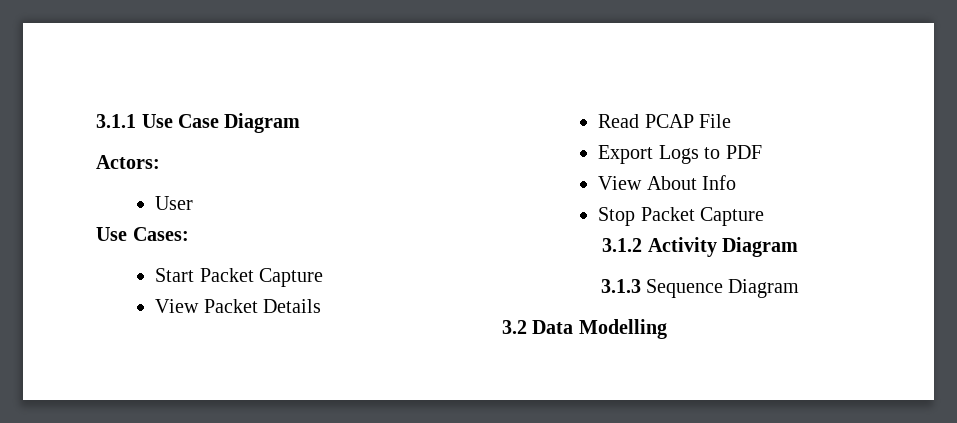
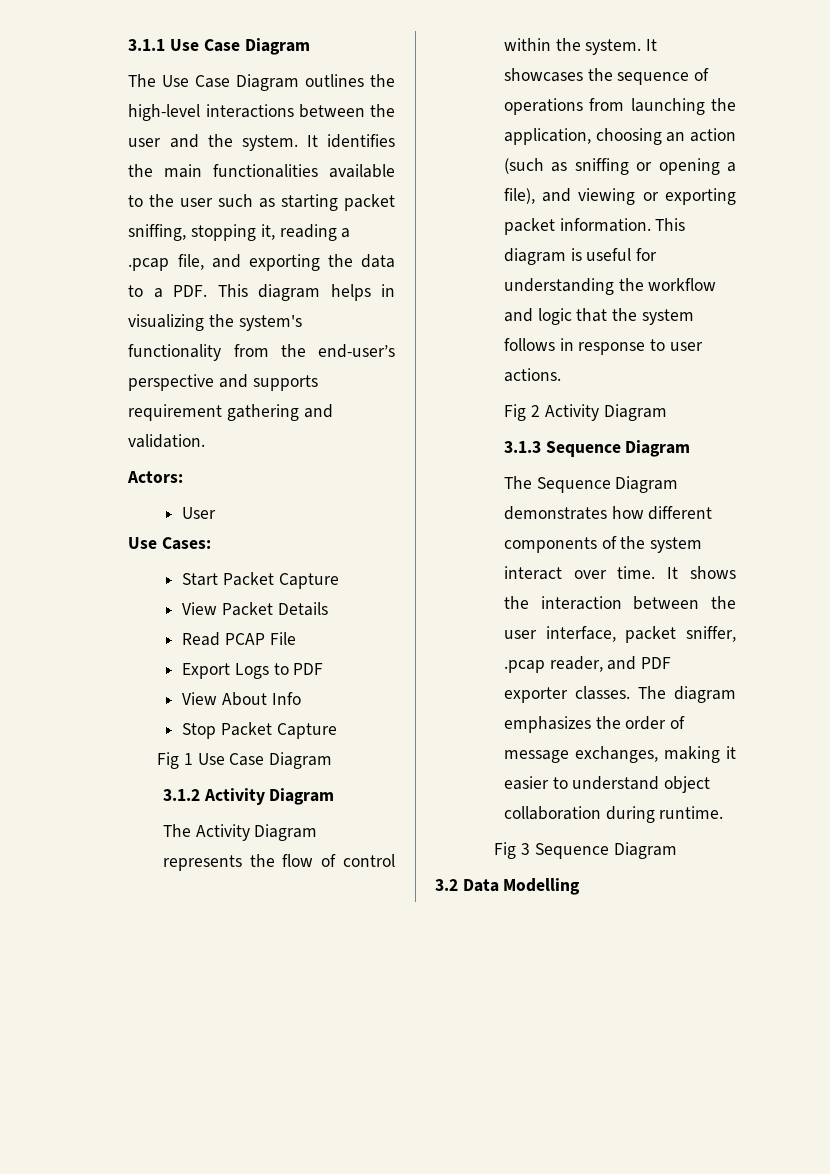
+ The Use Case Diagram outlines the high-level interactions between the user and the system. It identifies the main functionalities available to the user such as starting packet sniffing, stopping it, reading a .pcap file, and exporting the data to a PDF. This diagram helps in visualizing the system's functionality from the end-user’s perspective and supports requirement gathering and validation.
+ Fig 1 Use Case Diagram
  3.1.2 Activity Diagram
+ The Activity Diagram represents the flow of control within the system. It showcases the sequence of operations from launching the application, choosing an action (such as sniffing or opening a file), and viewing or exporting packet information. This diagram is useful for understanding the workflow and logic that the system follows in response to user actions.
+ Fig 2 Activity Diagram
  3.1.3 Sequence Diagram
+ The Sequence Diagram demonstrates how different components of the system interact over time. It shows the interaction between the user interface, packet sniffer, .pcap reader, and PDF exporter classes. The diagram emphasizes the order of message exchanges, making it easier to understand object collaboration during runtime.
+ Fig 3 Sequence Diagram

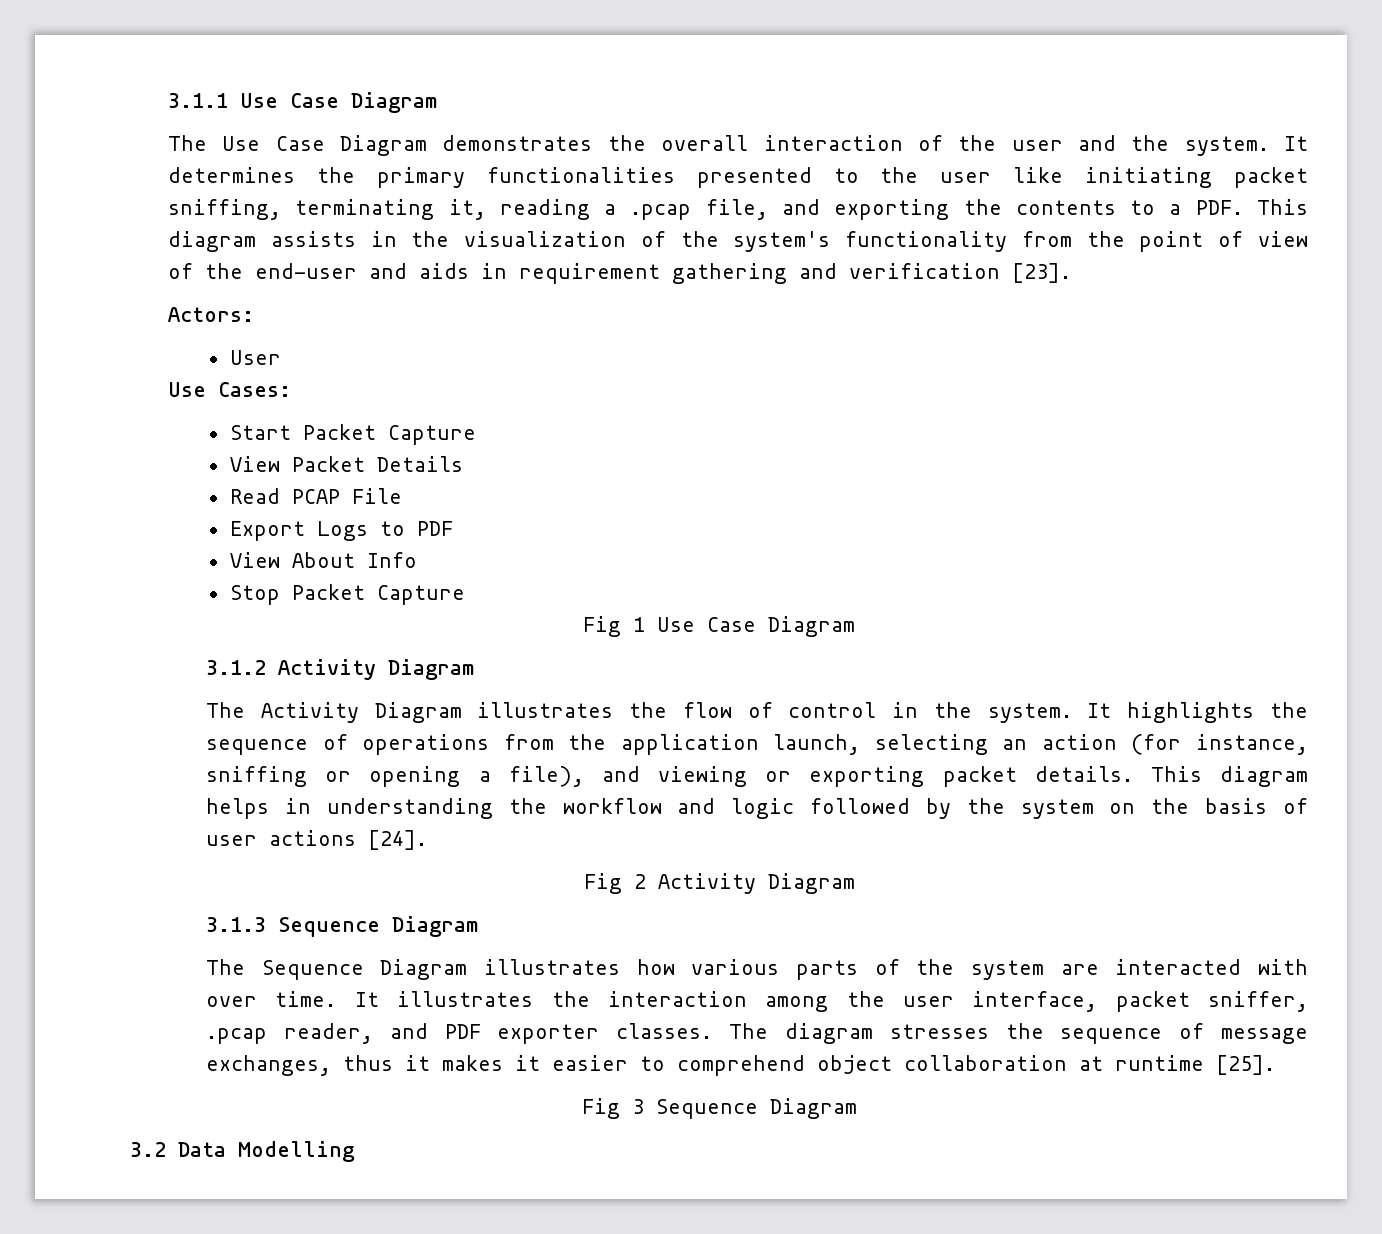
- The Use Case Diagram outlines the high-level interactions between the user and the system.
+ The Use Case Diagram demonstrates the overall interaction of the user and the system.
- It identifies the main functionalities available to the user such as starting packet sniffing, stopping it, reading a .pcap file, and exporting the data to a PDF. This diagram helps in visualizing the system's functionality from the end-user’s perspective and supports requirement gathering and validation.
+ It determines the primary functionalities presented to the user like initiating packet sniffing, terminating it, reading a .pcap file, and exporting the contents to a PDF. This diagram assists in the visualization of the system's functionality from the point of view of the end-user and aids in requirement gathering and verification [23].
- The Activity Diagram represents the flow of control within the system. It showcases the sequence of operations from launching the application, choosing an action (such as sniffing or opening a file), and viewing or exporting packet information. This diagram is useful for understanding the workflow and logic that the system follows in response to user actions.
+ The Activity Diagram illustrates the flow of control in the system. It highlights the sequence of operations from the application launch, selecting an action (for instance, sniffing or opening a file), and viewing or exporting packet details. This diagram helps in understanding the workflow and logic followed by the system on the basis of user actions [24].
- The Sequence Diagram demonstrates how different components of the system interact over time.
+ The Sequence Diagram illustrates how various parts of the system are interacted with over time.
- It shows the interaction between the user interface, packet sniffer, .pcap reader, and PDF exporter classes.
+ It illustrates the interaction among the user interface, packet sniffer, .pcap reader, and PDF exporter classes.
- The diagram emphasizes the order of message exchanges, making it easier to understand object collaboration during runtime.
+ The diagram stresses the sequence of message exchanges, thus it makes it easier to comprehend object collaboration at runtime [25].

